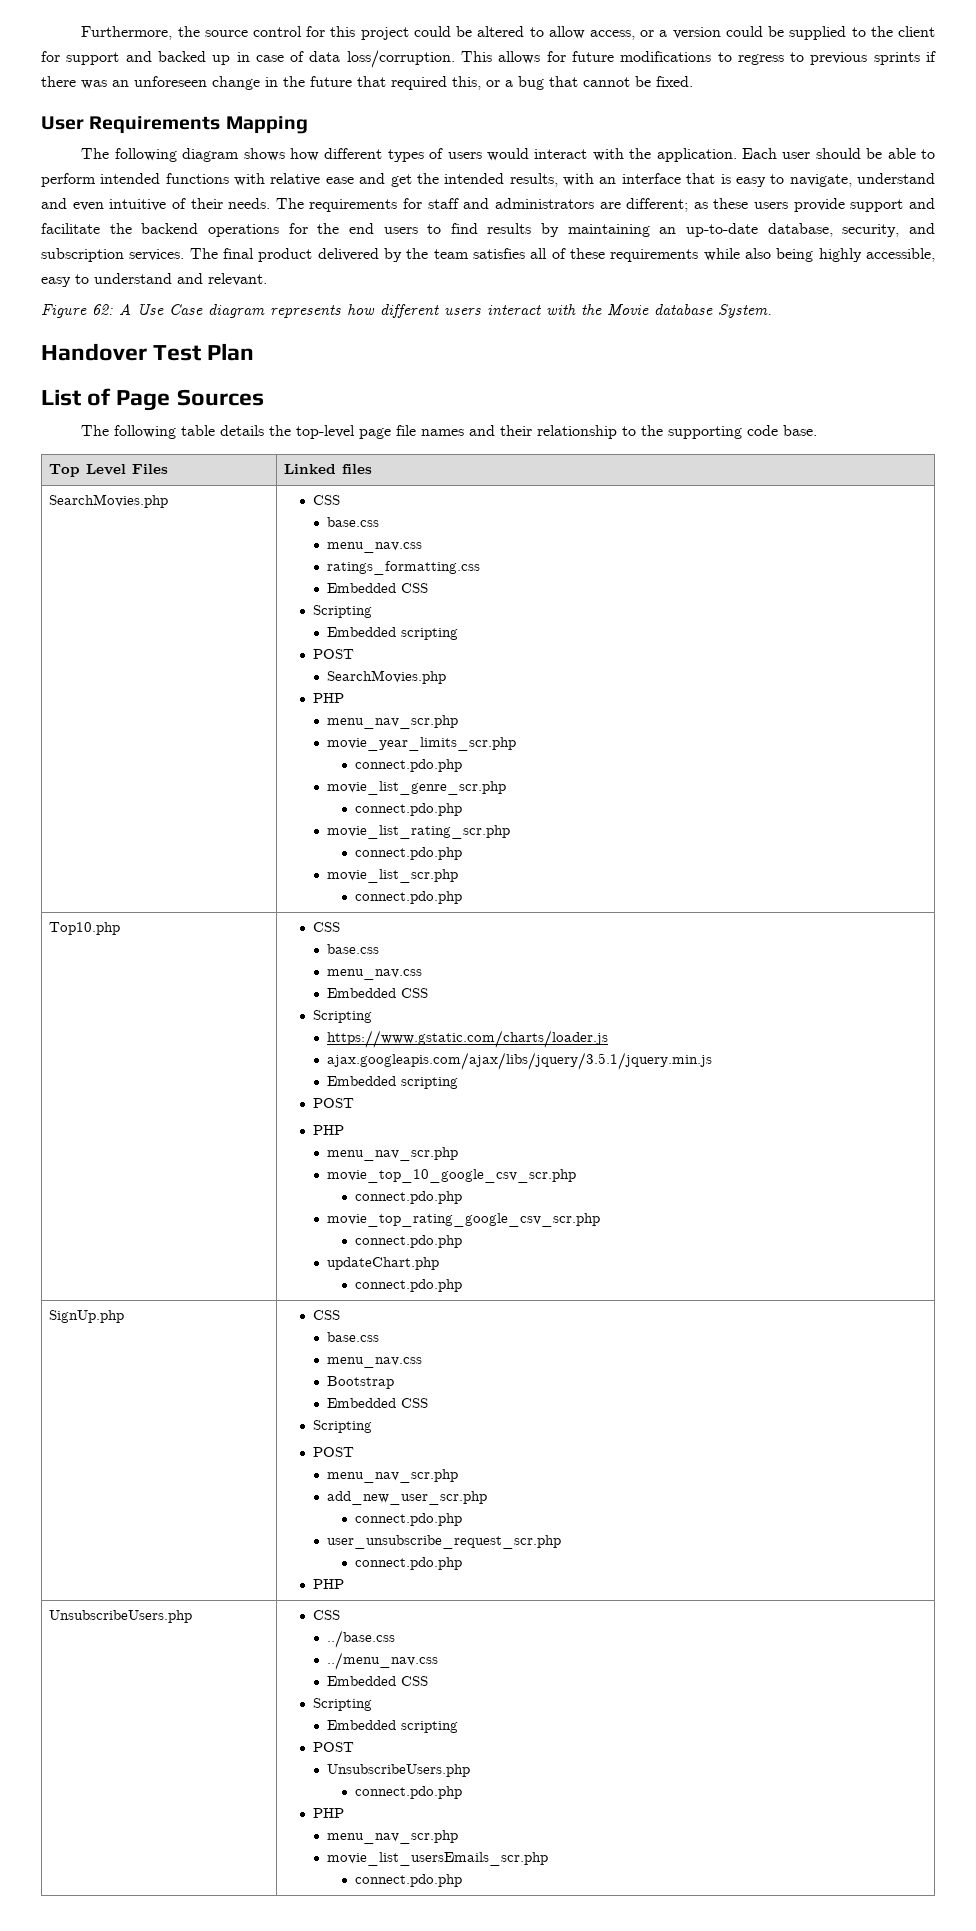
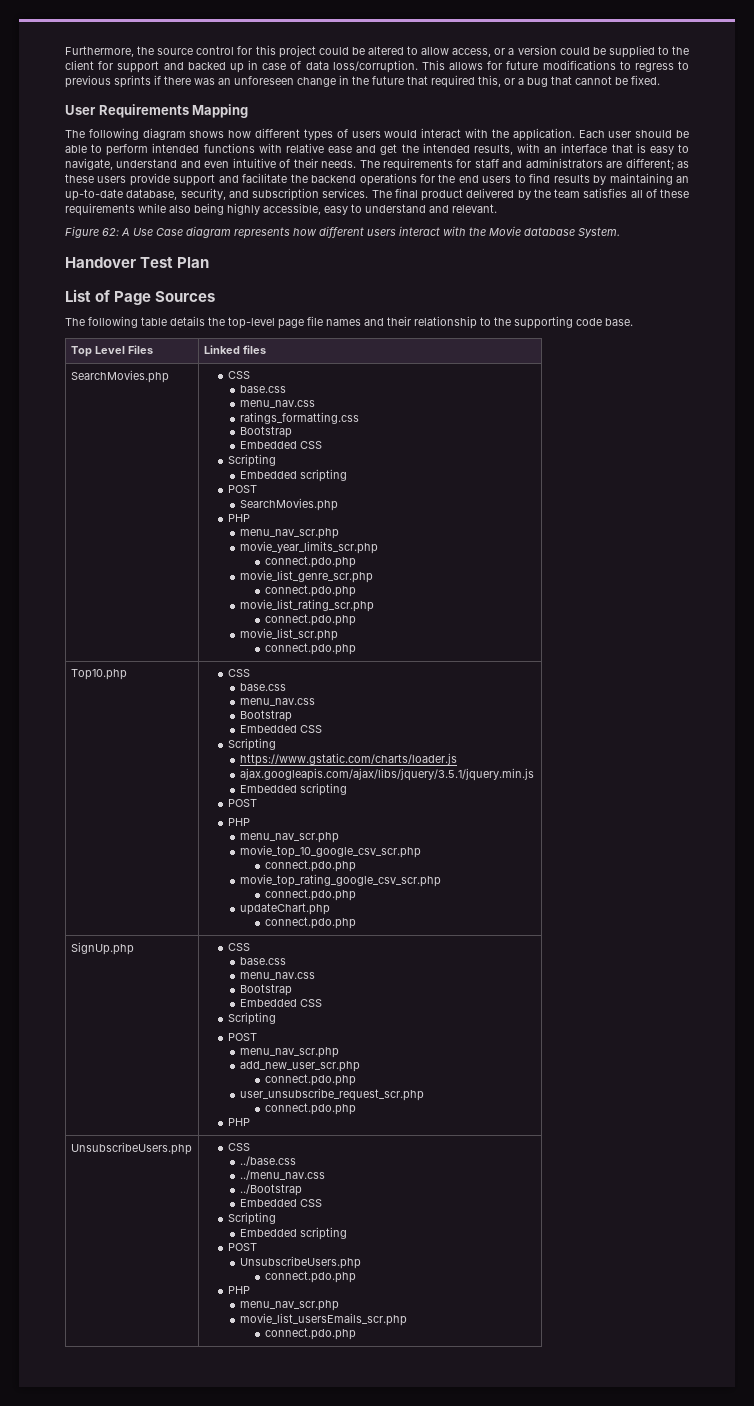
  SearchMovies.php | CSS
  base.css
  menu_nav.css
  ratings_formatting.css
+ Bootstrap
  Top10.php | CSS
  base.css
  menu_nav.css
+ Bootstrap
  UnsubscribeUsers.php | CSS
  ../base.css
  ../menu_nav.css
+ ../Bootstrap

